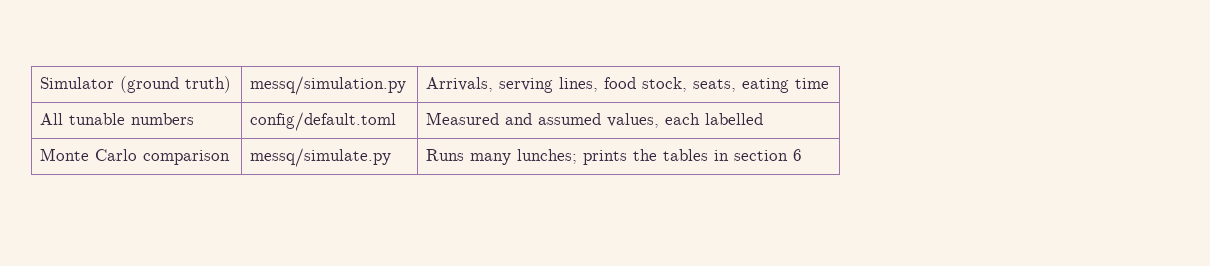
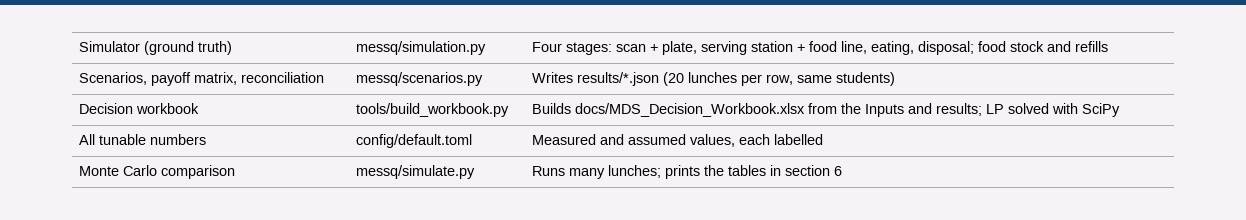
- Simulator (ground truth) | messq/simulation.py | Arrivals, serving lines, food stock, seats, eating time
+ Simulator (ground truth) | messq/simulation.py | Four stages: scan + plate, serving station + food line, eating, disposal; food stock and refills
+ Scenarios, payoff matrix, reconciliation | messq/scenarios.py | Writes results/*.json (20 lunches per row, same students)
+ Decision workbook | tools/build_workbook.py | Builds docs/MDS_Decision_Workbook.xlsx from the Inputs and results; LP solved with SciPy

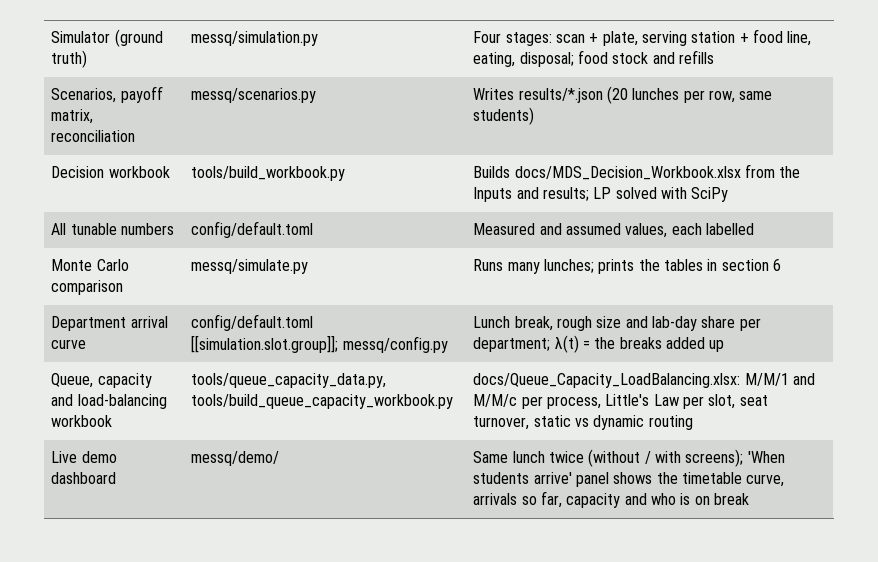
+ Department arrival curve | config/default.toml [[simulation.slot.group]]; messq/config.py | Lunch break, rough size and lab-day share per department; λ(t) = the breaks added up
+ Queue, capacity and load-balancing workbook | tools/queue_capacity_data.py, tools/build_queue_capacity_workbook.py | docs/Queue_Capacity_LoadBalancing.xlsx: M/M/1 and M/M/c per process, Little's Law per slot, seat turnover, static vs dynamic routing
+ Live demo dashboard | messq/demo/ | Same lunch twice (without / with screens); 'When students arrive' panel shows the timetable curve, arrivals so far, capacity and who is on break

